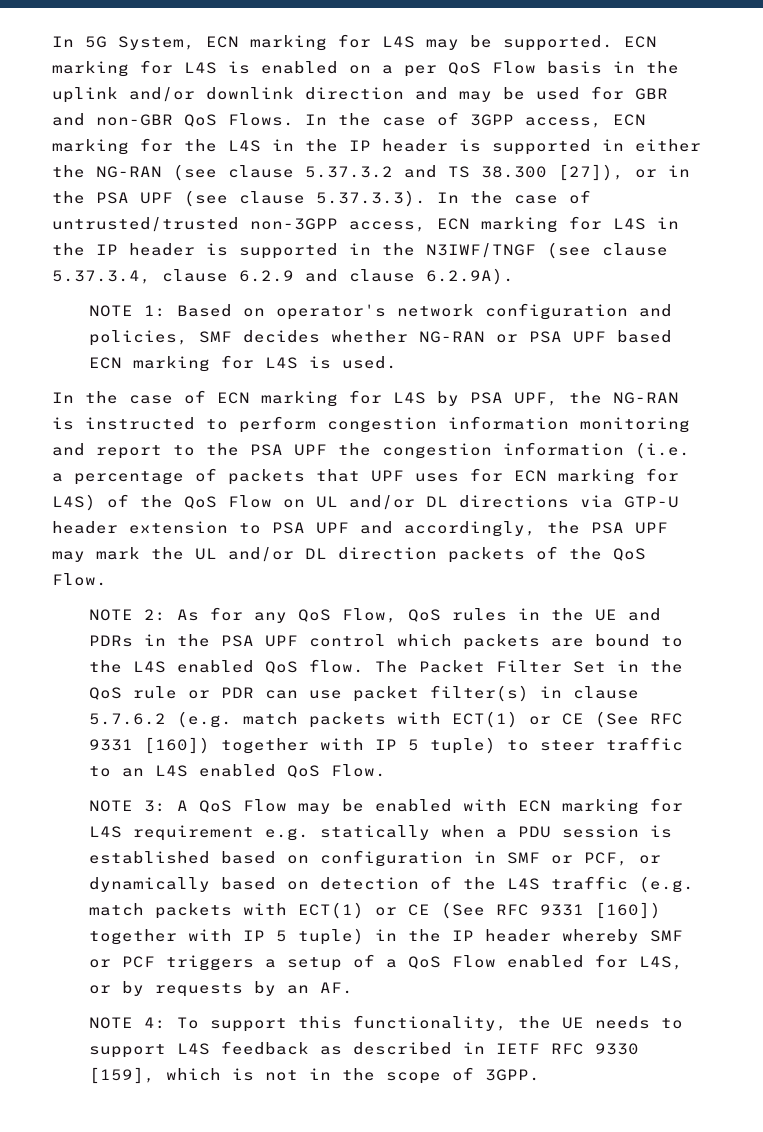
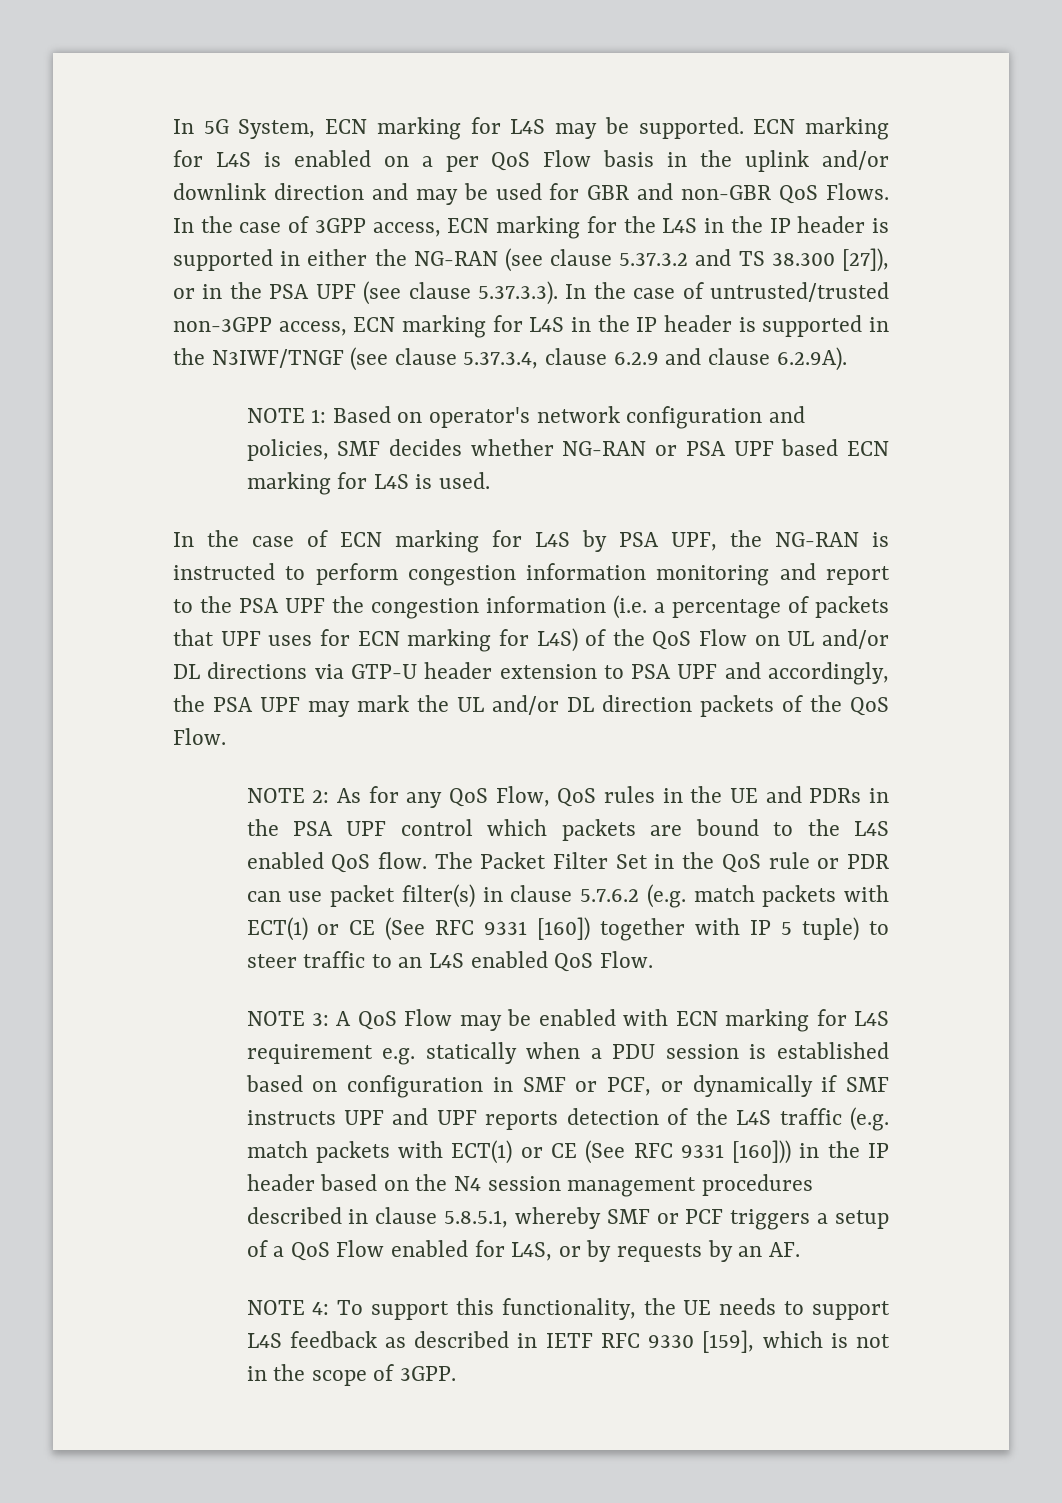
- A QoS Flow may be enabled with ECN marking for L4S requirement e.g. statically when a PDU session is established based on configuration in SMF or PCF, or dynamically based on detection of the L4S traffic (e.g. match packets with ECT(1) or CE (See RFC 9331 [160]) together with IP 5 tuple) in the IP header whereby SMF or PCF triggers a setup of a QoS Flow enabled for L4S, or by requests by an AF.
+ A QoS Flow may be enabled with ECN marking for L4S requirement e.g. statically when a PDU session is established based on configuration in SMF or PCF, or dynamically if SMF instructs UPF and UPF reports detection of the L4S traffic (e.g. match packets with ECT(1) or CE (See RFC 9331 [160])) in the IP header based on the N4 session management procedures described in clause 5.8.5.1, whereby SMF or PCF triggers a setup of a QoS Flow enabled for L4S, or by requests by an AF.

